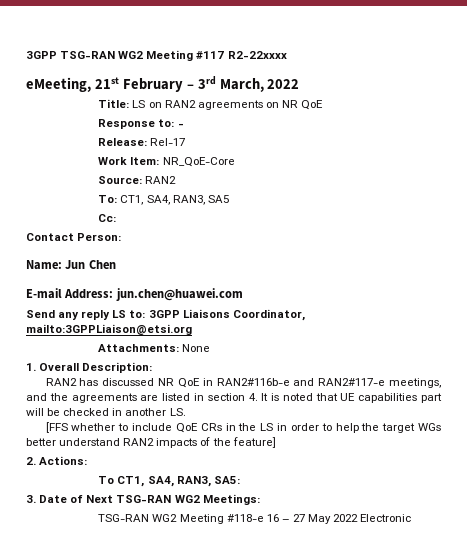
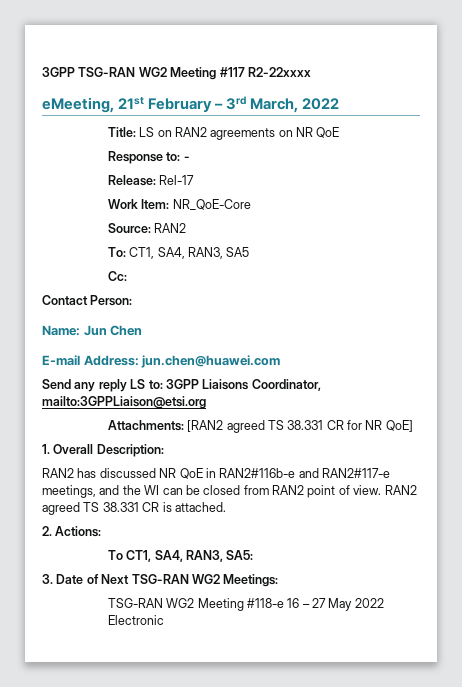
- Attachments: None
+ Attachments: [RAN2 agreed TS 38.331 CR for NR QoE]
- RAN2 has discussed NR QoE in RAN2#116b-e and RAN2#117-e meetings, and the agreements are listed in section 4. It is noted that UE capabilities part will be checked in another LS.
- [FFS whether to include QoE CRs in the LS in order to help the target WGs better understand RAN2 impacts of the feature]
+ RAN2 has discussed NR QoE in RAN2#116b-e and RAN2#117-e meetings, and the WI can be closed from RAN2 point of view. RAN2 agreed TS 38.331 CR is attached.

